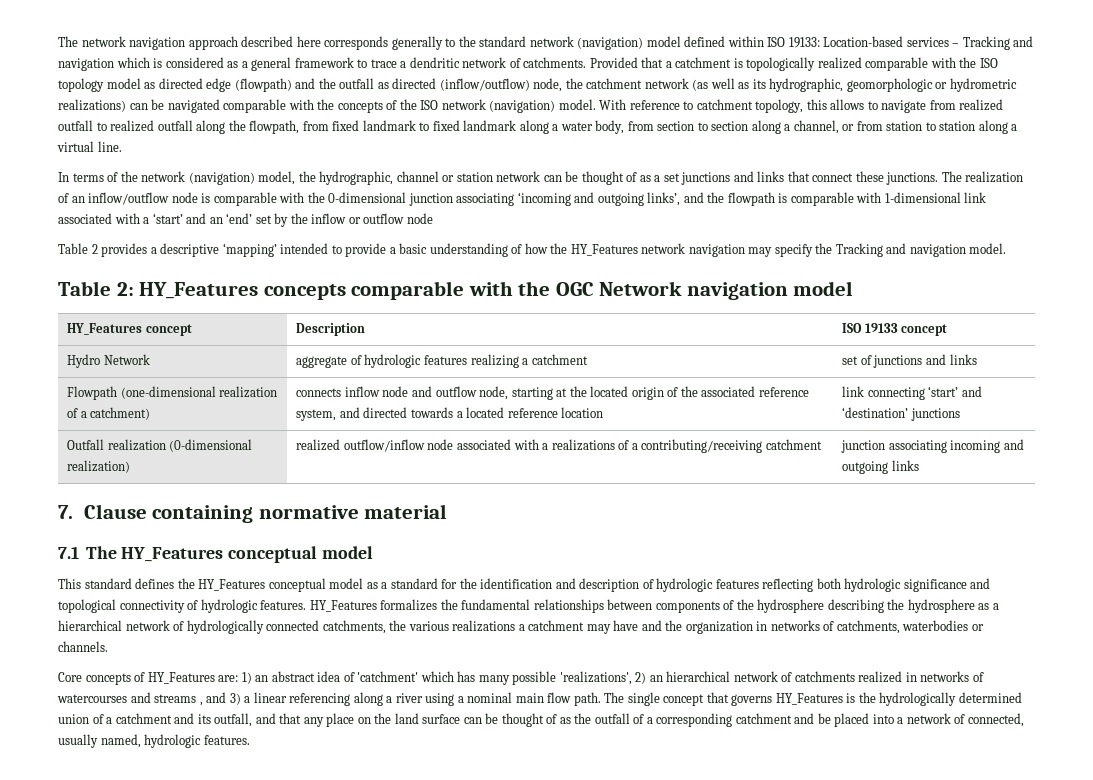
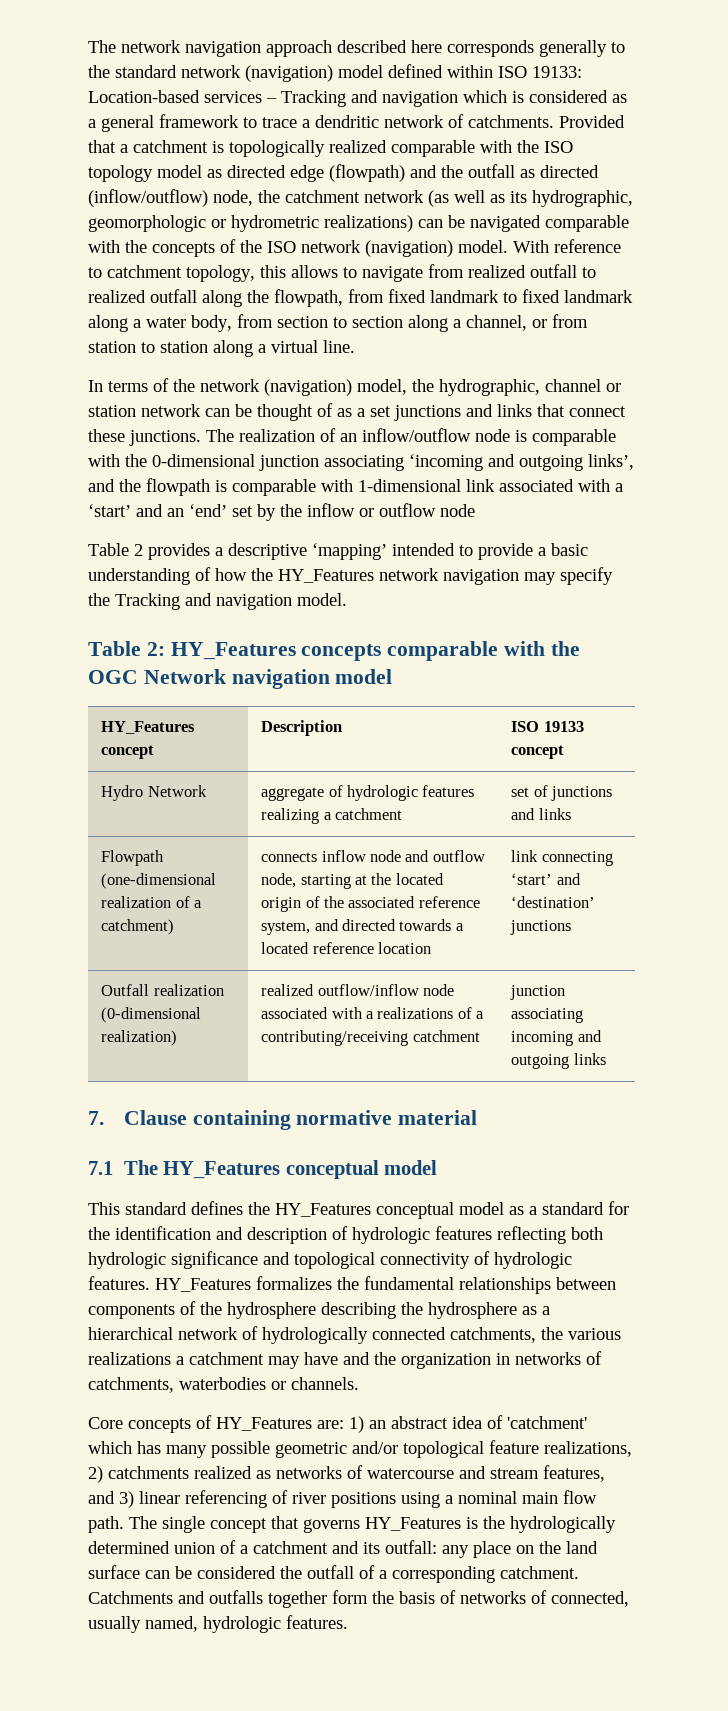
- Core concepts of HY_Features are: 1) an abstract idea of 'catchment' which has many possible 'realizations', 2) an hierarchical network of catchments realized in networks of watercourses and streams , and 3) a linear referencing along a river using a nominal main flow path.
+ Core concepts of HY_Features are: 1) an abstract idea of 'catchment' which has many possible geometric and/or topological feature realizations, 2) catchments realized as networks of watercourse and stream features, and 3) linear referencing of river positions using a nominal main flow path.
- The single concept that governs HY_Features is the hydrologically determined union of a catchment and its outfall, and that any place on the land surface can be thought of as the outfall of a corresponding catchment and be placed into a network of connected, usually named, hydrologic features.
+ The single concept that governs HY_Features is the hydrologically determined union of a catchment and its outfall: any place on the land surface can be considered the outfall of a corresponding catchment. Catchments and outfalls together form the basis of networks of connected, usually named, hydrologic features.

